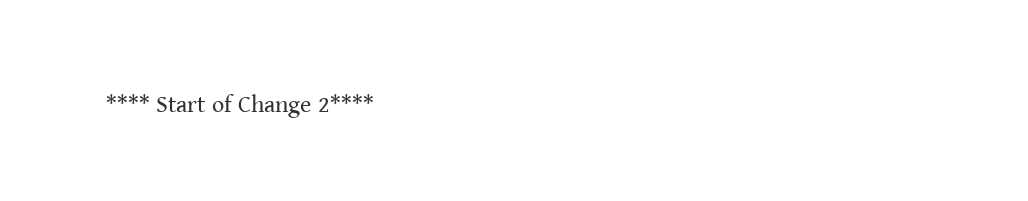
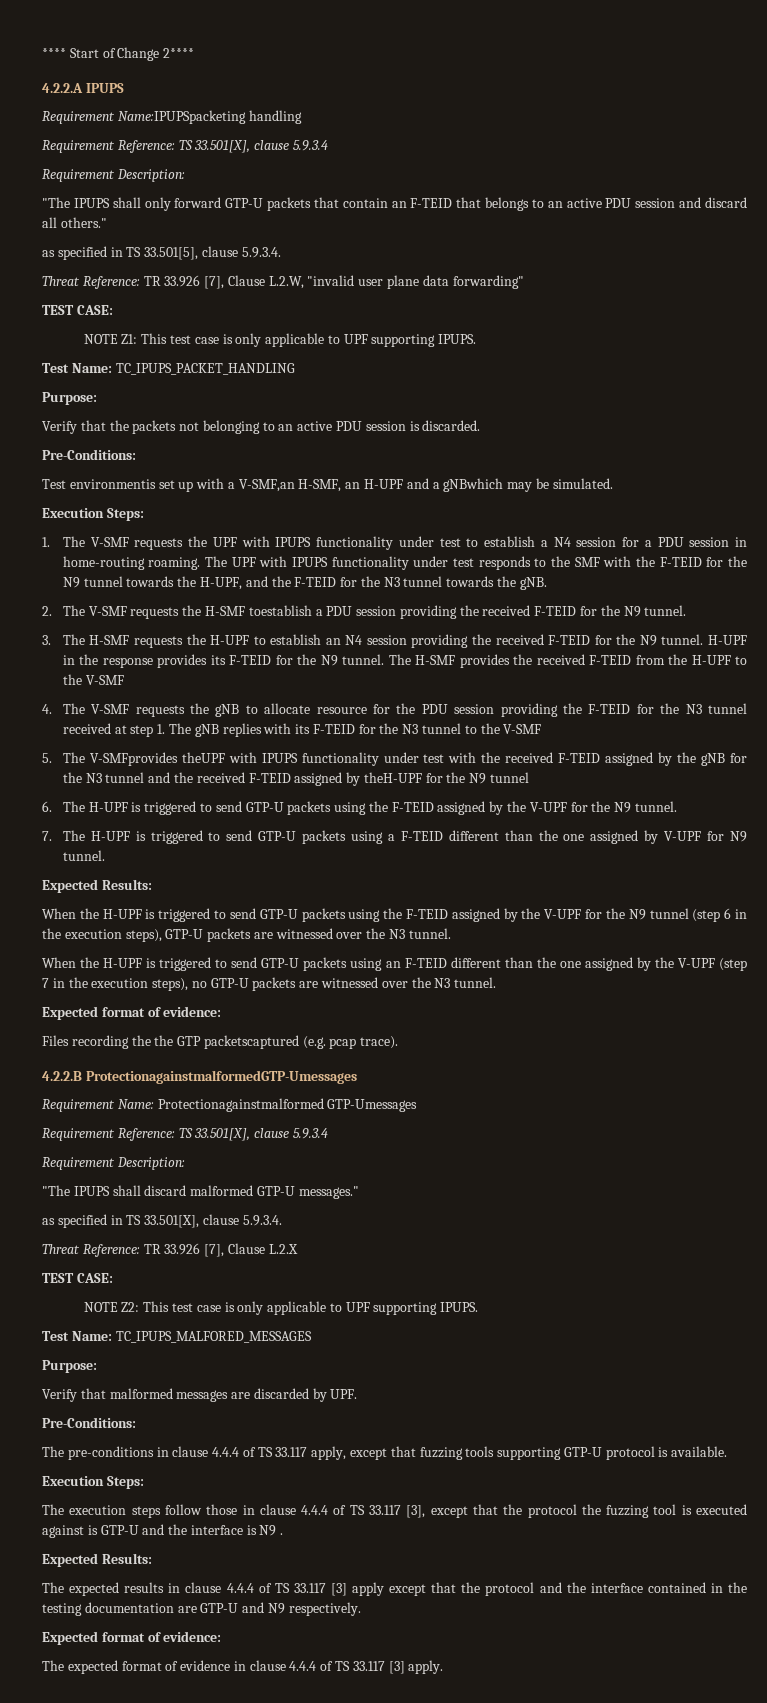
+ 4.2.2.A IPUPS
+ Requirement Name:IPUPSpacketing handling
+ Requirement Reference: TS 33.501[X], clause 5.9.3.4
+ Requirement Description:
+ "The IPUPS shall only forward GTP-U packets that contain an F-TEID that belongs to an active PDU session and discard all others."
+ as specified in TS 33.501[5], clause 5.9.3.4.
+ Threat Reference: TR 33.926 [7], Clause L.2.W, "invalid user plane data forwarding"
+ TEST CASE:
+ NOTE Z1: This test case is only applicable to UPF supporting IPUPS.
+ Test Name: TC_IPUPS_PACKET_HANDLING
+ Purpose:
+ Verify that the packets not belonging to an active PDU session is discarded.
+ Pre-Conditions:
+ Test environmentis set up with a V-SMF,an H-SMF, an H-UPF and a gNBwhich may be simulated.
+ Execution Steps:
+ 1. The V-SMF requests the UPF with IPUPS functionality under test to establish a N4 session for a PDU session in home-routing roaming. The UPF with IPUPS functionality under test responds to the SMF with the F-TEID for the N9 tunnel towards the H-UPF, and the F-TEID for the N3 tunnel towards the gNB.
+ 2. The V-SMF requests the H-SMF toestablish a PDU session providing the received F-TEID for the N9 tunnel.
+ 3. The H-SMF requests the H-UPF to establish an N4 session providing the received F-TEID for the N9 tunnel. H-UPF in the response provides its F-TEID for the N9 tunnel. The H-SMF provides the received F-TEID from the H-UPF to the V-SMF
+ 4. The V-SMF requests the gNB to allocate resource for the PDU session providing the F-TEID for the N3 tunnel received at step 1. The gNB replies with its F-TEID for the N3 tunnel to the V-SMF
+ 5. The V-SMFprovides theUPF with IPUPS functionality under test with the received F-TEID assigned by the gNB for the N3 tunnel and the received F-TEID assigned by theH-UPF for the N9 tunnel
+ 6. The H-UPF is triggered to send GTP-U packets using the F-TEID assigned by the V-UPF for the N9 tunnel.
+ 7. The H-UPF is triggered to send GTP-U packets using a F-TEID different than the one assigned by V-UPF for N9 tunnel.
+ Expected Results:
+ When the H-UPF is triggered to send GTP-U packets using the F-TEID assigned by the V-UPF for the N9 tunnel (step 6 in the execution steps), GTP-U packets are witnessed over the N3 tunnel.
+ When the H-UPF is triggered to send GTP-U packets using an F-TEID different than the one assigned by the V-UPF (step 7 in the execution steps), no GTP-U packets are witnessed over the N3 tunnel.
+ Expected format of evidence:
+ Files recording the the GTP packetscaptured (e.g. pcap trace).
+ 4.2.2.B ProtectionagainstmalformedGTP-Umessages
+ Requirement Name: Protectionagainstmalformed GTP-Umessages
+ Requirement Reference: TS 33.501[X], clause 5.9.3.4
+ Requirement Description:
+ "The IPUPS shall discard malformed GTP-U messages."
+ as specified in TS 33.501[X], clause 5.9.3.4.
+ Threat Reference: TR 33.926 [7], Clause L.2.X
+ TEST CASE:
+ NOTE Z2: This test case is only applicable to UPF supporting IPUPS.
+ Test Name: TC_IPUPS_MALFORED_MESSAGES
+ Purpose:
+ Verify that malformed messages are discarded by UPF.
+ Pre-Conditions:
+ The pre-conditions in clause 4.4.4 of TS 33.117 apply, except that fuzzing tools supporting GTP-U protocol is available.
+ Execution Steps:
+ The execution steps follow those in clause 4.4.4 of TS 33.117 [3], except that the protocol the fuzzing tool is executed against is GTP-U and the interface is N9 .
+ Expected Results:
+ The expected results in clause 4.4.4 of TS 33.117 [3] apply except that the protocol and the interface contained in the testing documentation are GTP-U and N9 respectively.
+ Expected format of evidence:
+ The expected format of evidence in clause 4.4.4 of TS 33.117 [3] apply.

